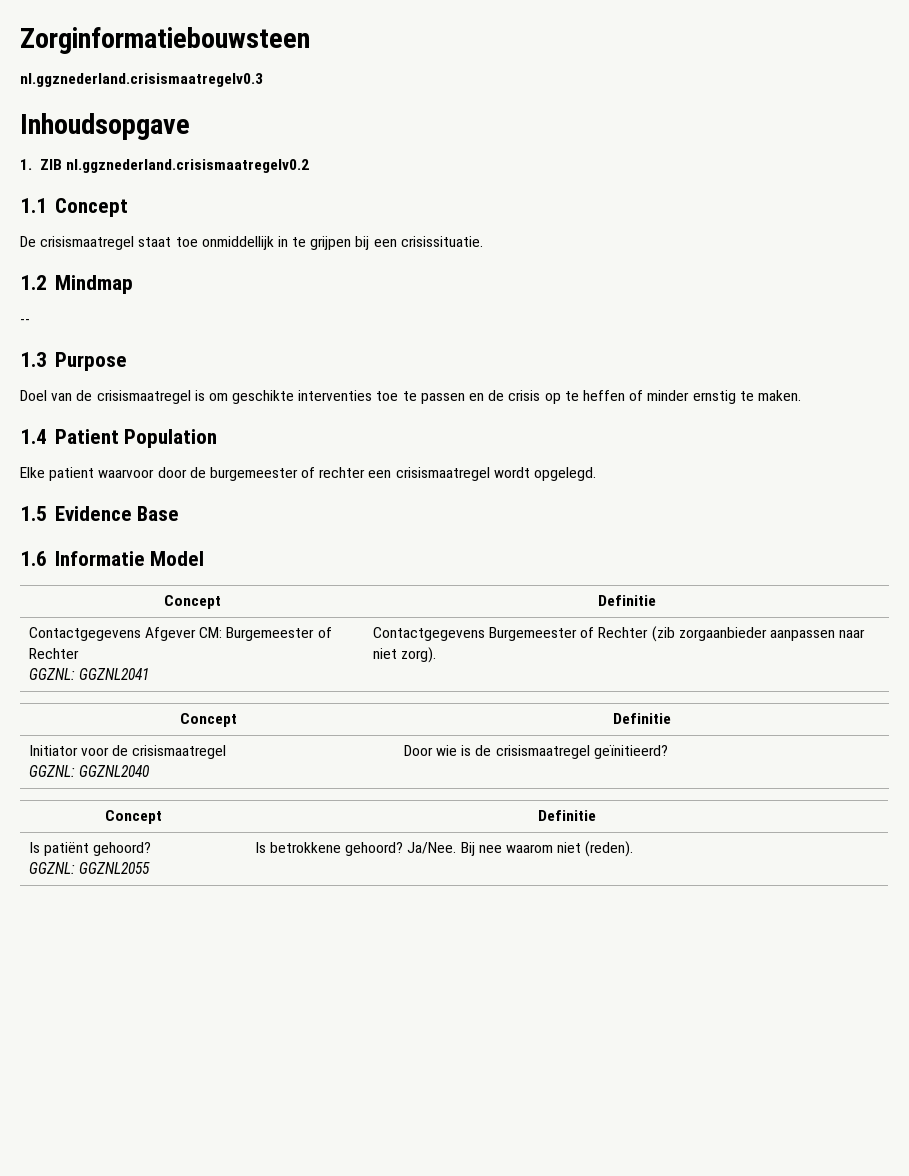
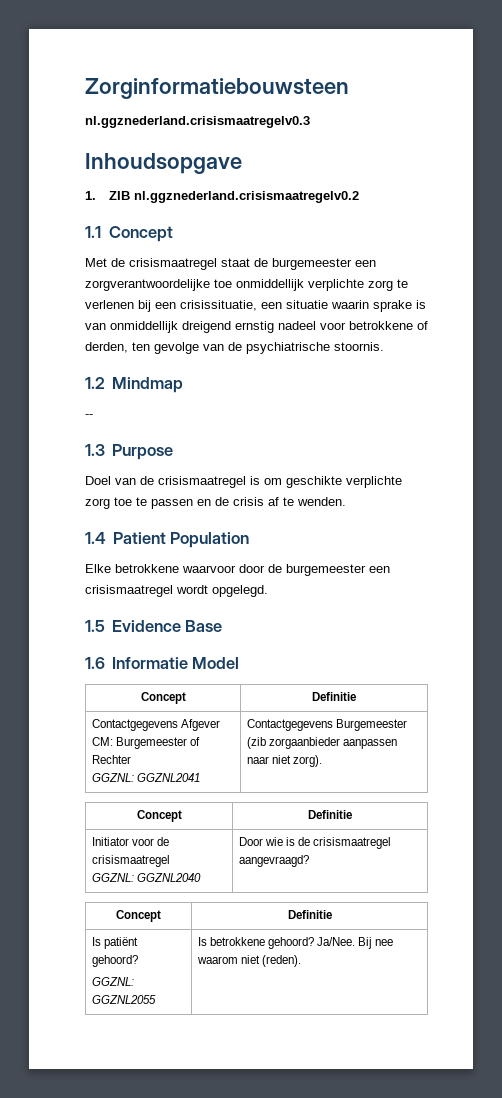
- De crisismaatregel staat toe onmiddellijk in te grijpen bij een crisissituatie.
+ Met de crisismaatregel staat de burgemeester een zorgverantwoordelijke toe onmiddellijk verplichte zorg te verlenen bij een crisissituatie, een situatie waarin sprake is van onmiddellijk dreigend ernstig nadeel voor betrokkene of derden, ten gevolge van de psychiatrische stoornis.
- Doel van de crisismaatregel is om geschikte interventies toe te passen en de crisis op te heffen of minder ernstig te maken.
+ Doel van de crisismaatregel is om geschikte verplichte zorg toe te passen en de crisis af te wenden.
- Elke patient waarvoor door de burgemeester of rechter een crisismaatregel wordt opgelegd.
+ Elke betrokkene waarvoor door de burgemeester een crisismaatregel wordt opgelegd.
  Contactgegevens Afgever CM: Burgemeester of Rechter
- GGZNL: GGZNL2041 | Contactgegevens Burgemeester of Rechter (zib zorgaanbieder aanpassen naar niet zorg).
+ GGZNL: GGZNL2041 | Contactgegevens Burgemeester (zib zorgaanbieder aanpassen naar niet zorg).
  Initiator voor de crisismaatregel
- GGZNL: GGZNL2040 | Door wie is de crisismaatregel geïnitieerd?
+ GGZNL: GGZNL2040 | Door wie is de crisismaatregel aangevraagd?

